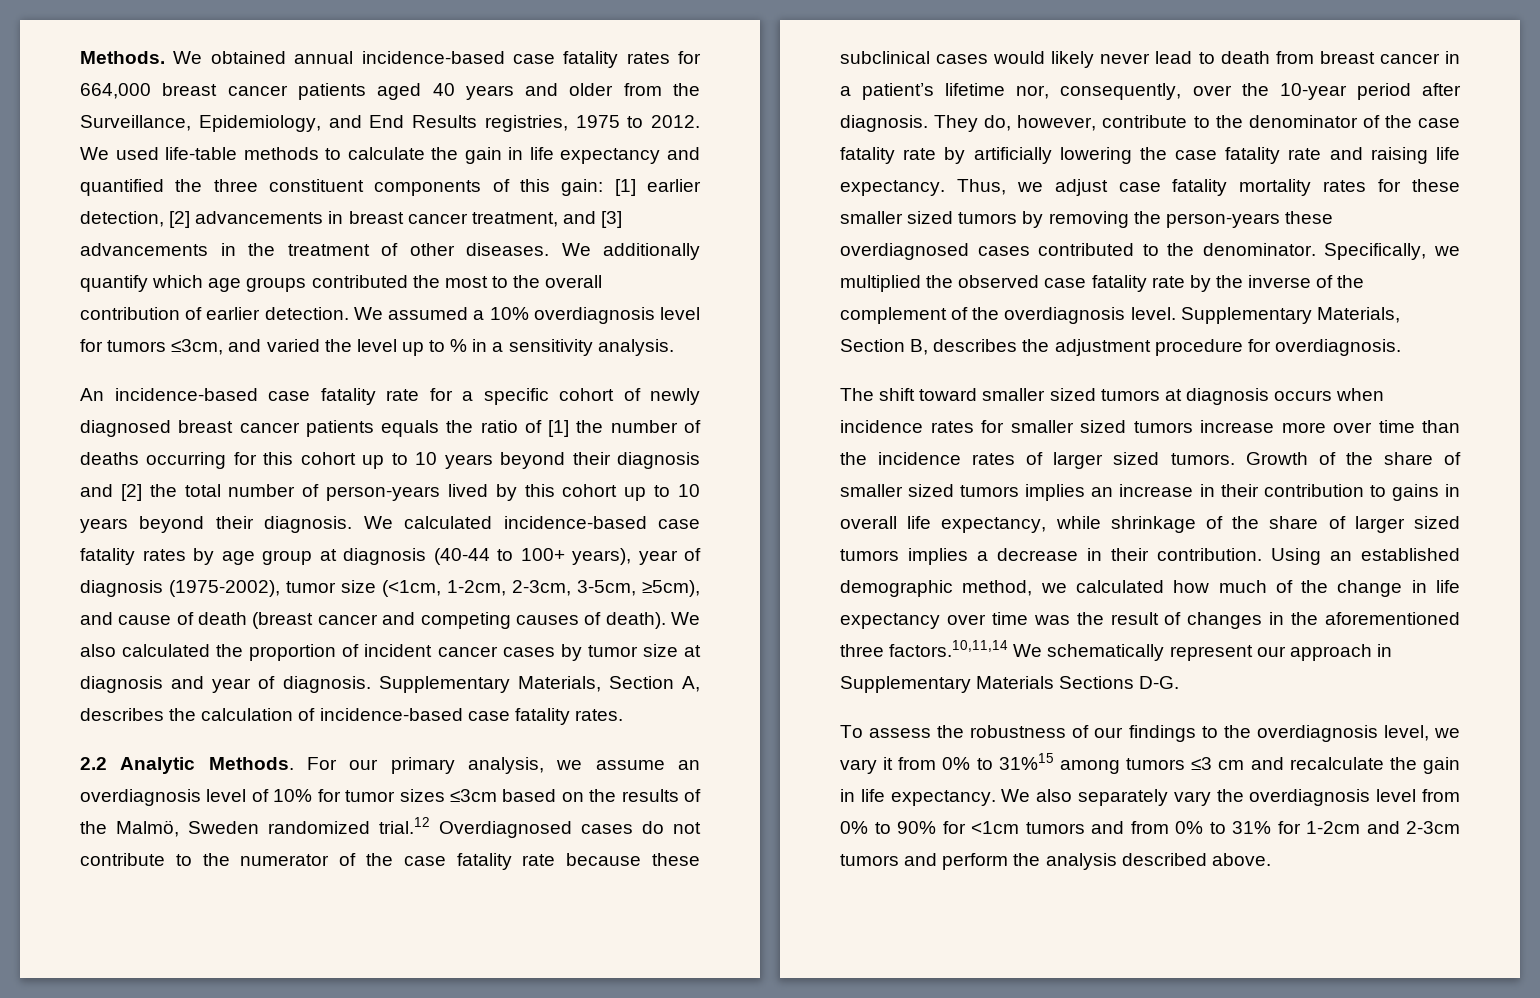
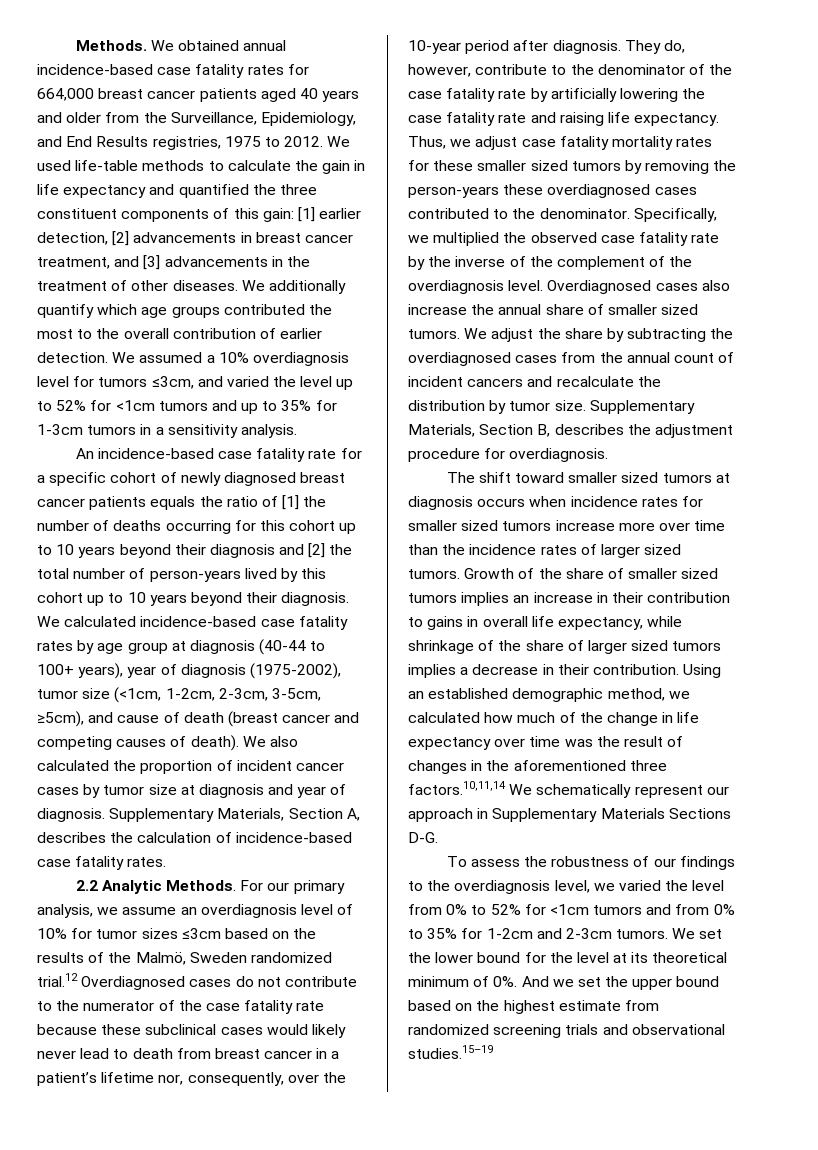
- We assumed a 10% overdiagnosis level for tumors ≤3cm, and varied the level up to % in a sensitivity analysis.
+ We assumed a 10% overdiagnosis level for tumors ≤3cm, and varied the level up to 52% for <1cm tumors and up to 35% for 1-3cm tumors in a sensitivity analysis.
+ Overdiagnosed cases also increase the annual share of smaller sized tumors. We adjust the share by subtracting the overdiagnosed cases from the annual count of incident cancers and recalculate the distribution by tumor size.
- To assess the robustness of our findings to the overdiagnosis level, we vary it from 0% to 31%15 among tumors ≤3 cm and recalculate the gain in life expectancy. We also separately vary the overdiagnosis level from 0% to 90% for <1cm tumors and from 0% to 31% for 1-2cm and 2-3cm tumors and perform the analysis described above.
+ To assess the robustness of our findings to the overdiagnosis level, we varied the level from 0% to 52% for <1cm tumors and from 0% to 35% for 1-2cm and 2-3cm tumors. We set the lower bound for the level at its theoretical minimum of 0%. And we set the upper bound based on the highest estimate from randomized screening trials and observational studies.15–19

